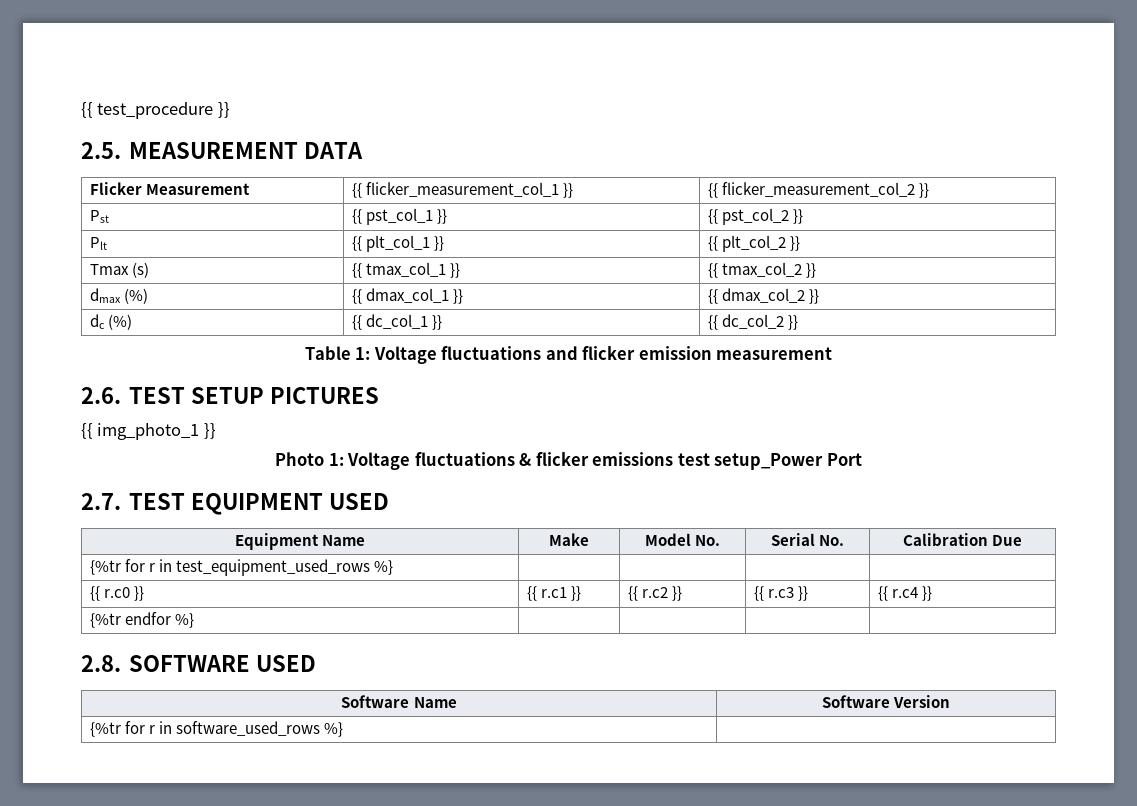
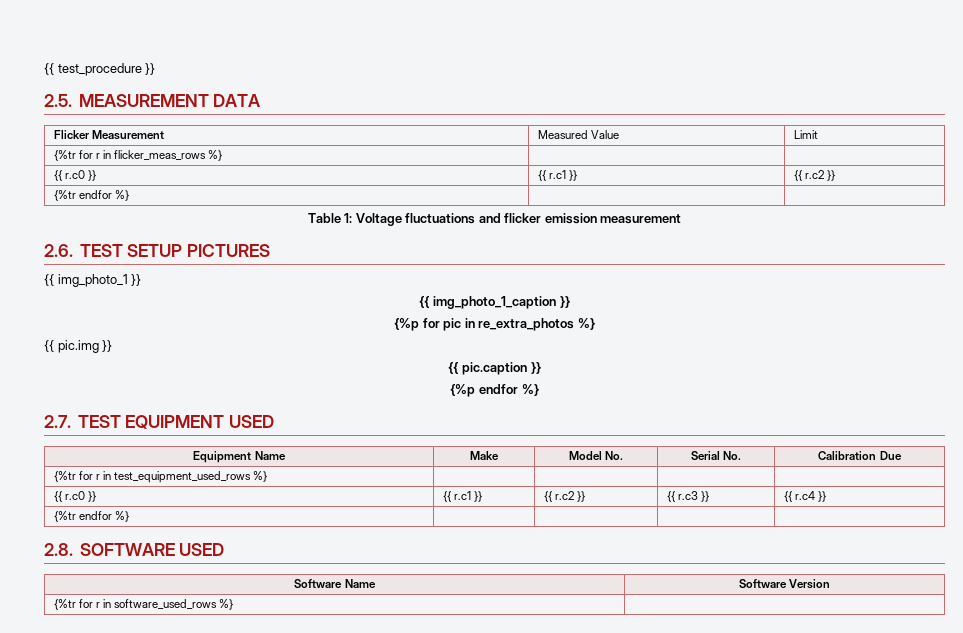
- Flicker Measurement | {{ flicker_measurement_col_1 }} | {{ flicker_measurement_col_2 }}
- Pst | {{ pst_col_1 }} | {{ pst_col_2 }}
- Plt | {{ plt_col_1 }} | {{ plt_col_2 }}
- Tmax (s) | {{ tmax_col_1 }} | {{ tmax_col_2 }}
- dmax (%) | {{ dmax_col_1 }} | {{ dmax_col_2 }}
- dc (%) | {{ dc_col_1 }} | {{ dc_col_2 }}
+ Flicker Measurement | Measured Value | Limit
+ {%tr for r in flicker_meas_rows %} | |
+ {{ r.c0 }} | {{ r.c1 }} | {{ r.c2 }}
+ {%tr endfor %} | |
- Photo 1: Voltage fluctuations & flicker emissions test setup_Power Port
+ {{ img_photo_1_caption }}
+ {%p for pic in re_extra_photos %}
+ {{ pic.img }}
+ {{ pic.caption }}
+ {%p endfor %}

